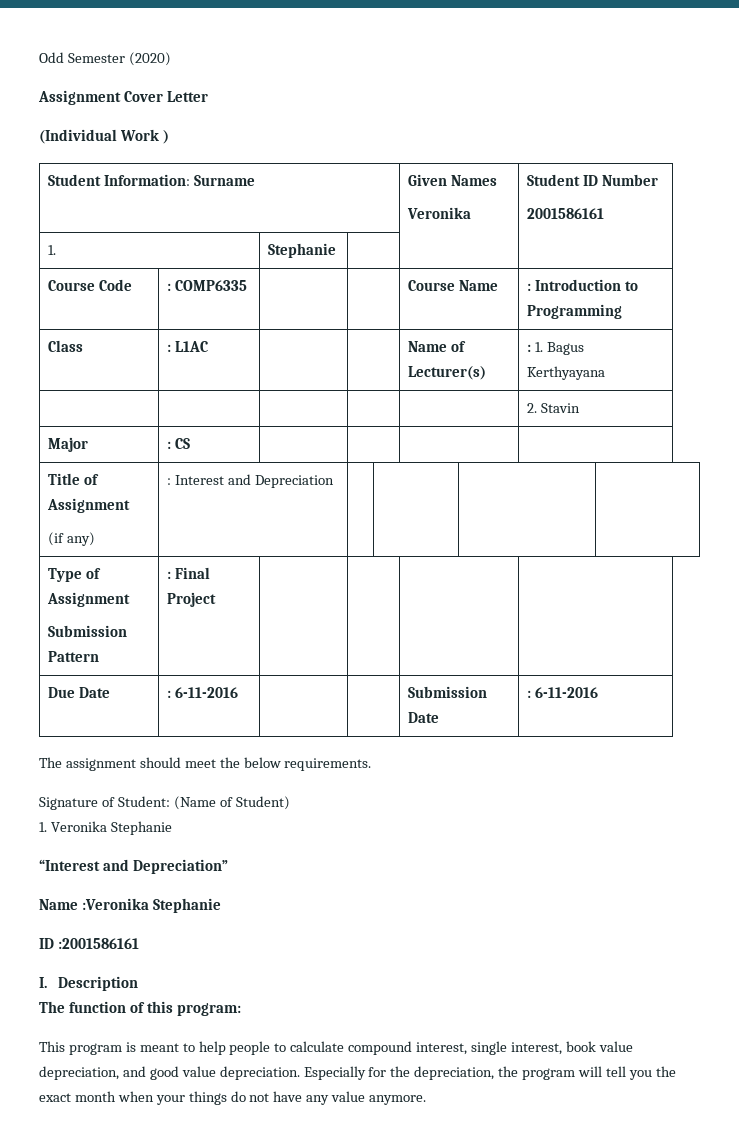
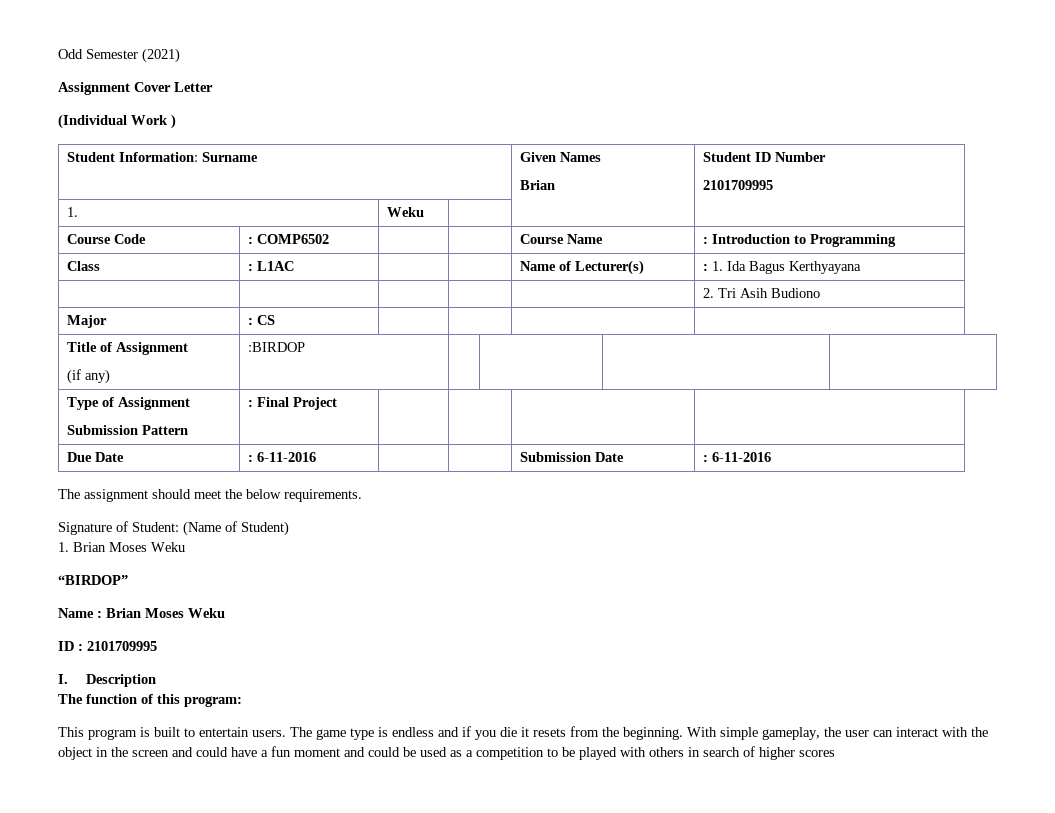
- Odd Semester (2020)
+ Odd Semester (2021)
  Student Information: Surname | Given Names
- Veronika | Student ID Number
- 2001586161
+ Brian | Student ID Number
+ 2101709995
- 1. | Stephanie | | |
+ 1. | Weku | | |
- Course Code | : COMP6335 | | | Course Name | : Introduction to Programming
+ Course Code | : COMP6502 | | | Course Name | : Introduction to Programming
- Class | : L1AC | | | Name of Lecturer(s) | : 1. Bagus Kerthyayana
+ Class | : L1AC | | | Name of Lecturer(s) | : 1. Ida Bagus Kerthyayana
- | | | | | 2. Stavin
+ | | | | | 2. Tri Asih Budiono
  Title of Assignment
- (if any) | : Interest and Depreciation | | | |
+ (if any) | :BIRDOP | | | |
- 1. Veronika Stephanie
- “Interest and Depreciation”
- Name :Veronika Stephanie
- ID :2001586161
+ 1. Brian Moses Weku
+ “BIRDOP”
+ Name : Brian Moses Weku
+ ID : 2101709995
- This program is meant to help people to calculate compound interest, single interest, book value depreciation, and good value depreciation. Especially for the depreciation, the program will tell you the exact month when your things do not have any value anymore.
+ This program is built to entertain users. The game type is endless and if you die it resets from the beginning. With simple gameplay, the user can interact with the object in the screen and could have a fun moment and could be used as a competition to be played with others in search of higher scores

